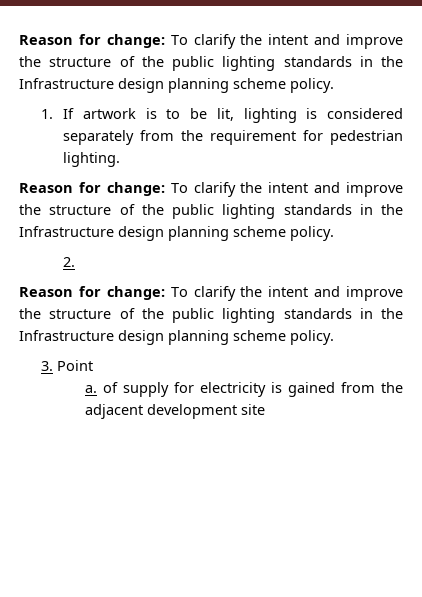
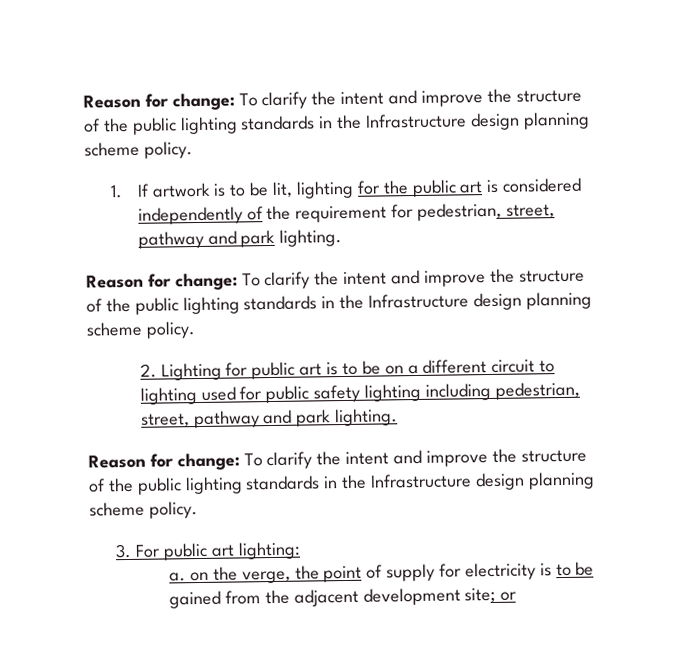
- 1. If artwork is to be lit, lighting is considered separately from the requirement for pedestrian lighting.
+ 1. If artwork is to be lit, lighting for the public art is considered independently of the requirement for pedestrian, street, pathway and park lighting.
- 2.
+ 2. Lighting for public art is to be on a different circuit to lighting used for public safety lighting including pedestrian, street, pathway and park lighting.
- 3. Point
- a. of supply for electricity is gained from the adjacent development site
+ 3. For public art lighting:
+ a. on the verge, the point of supply for electricity is to be gained from the adjacent development site; or

